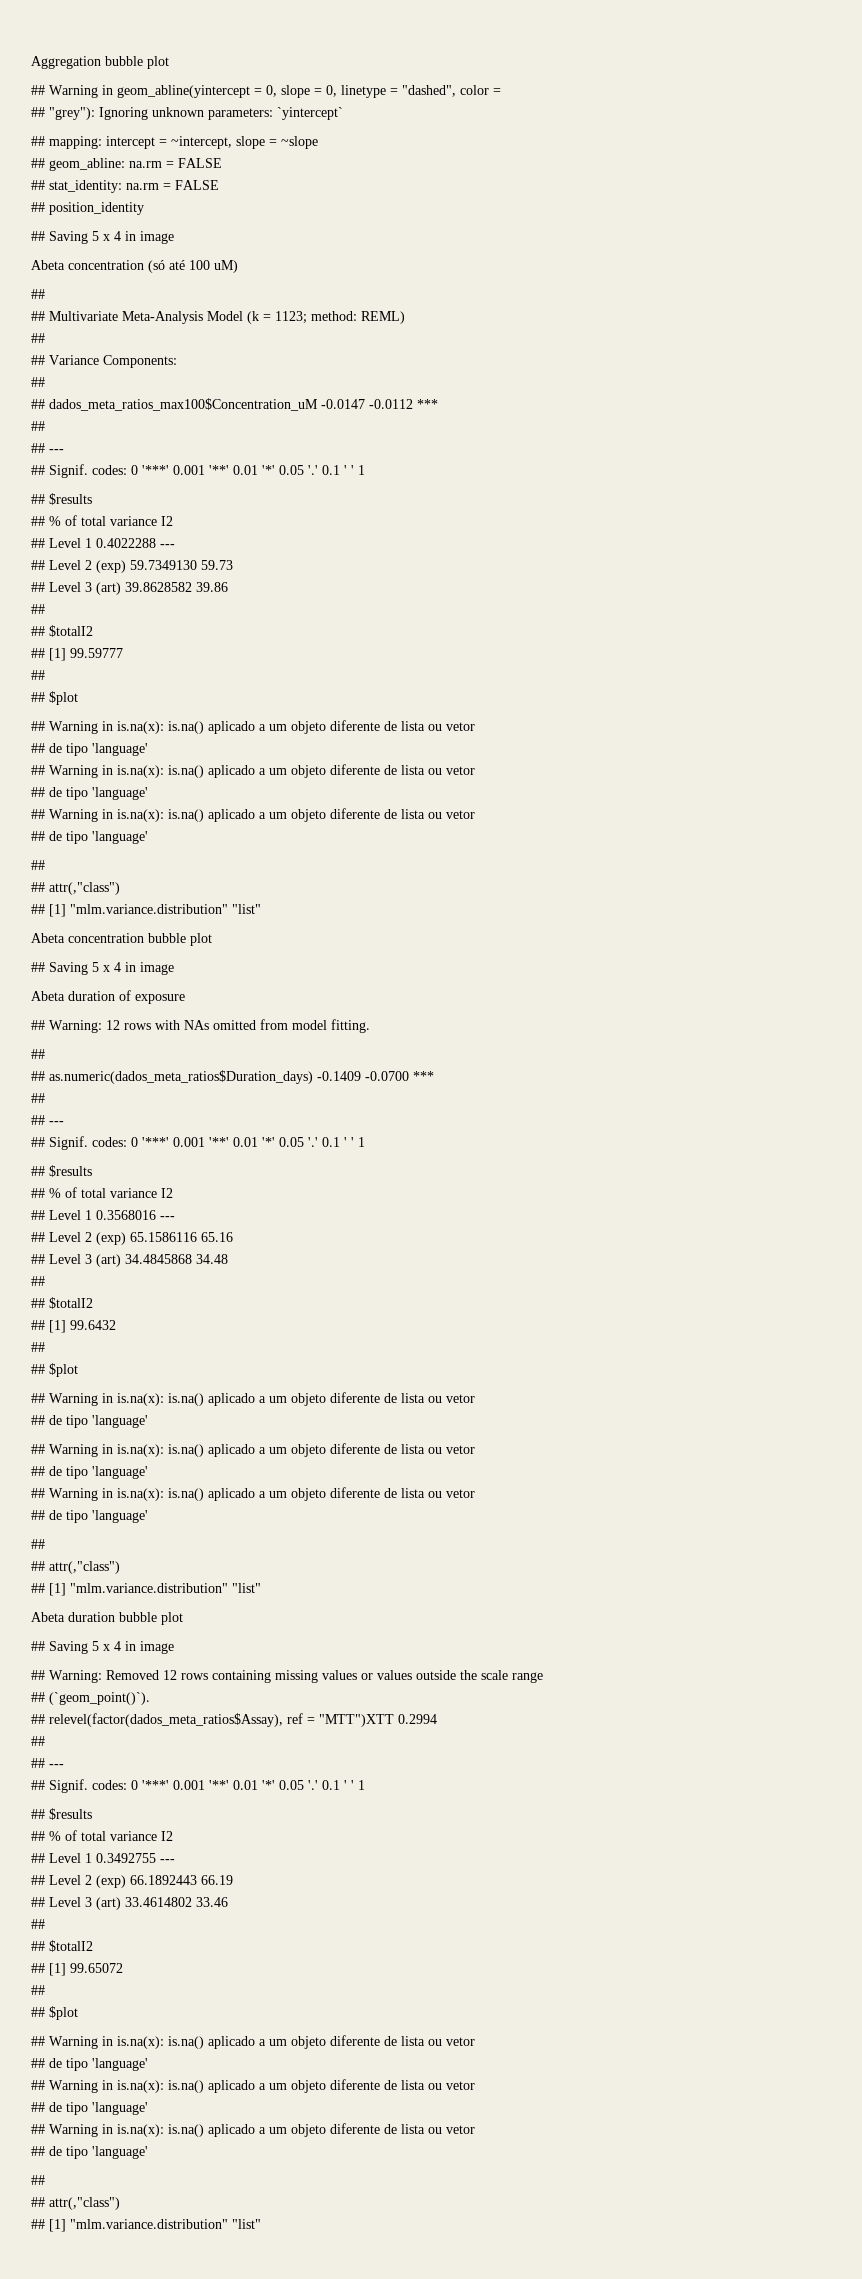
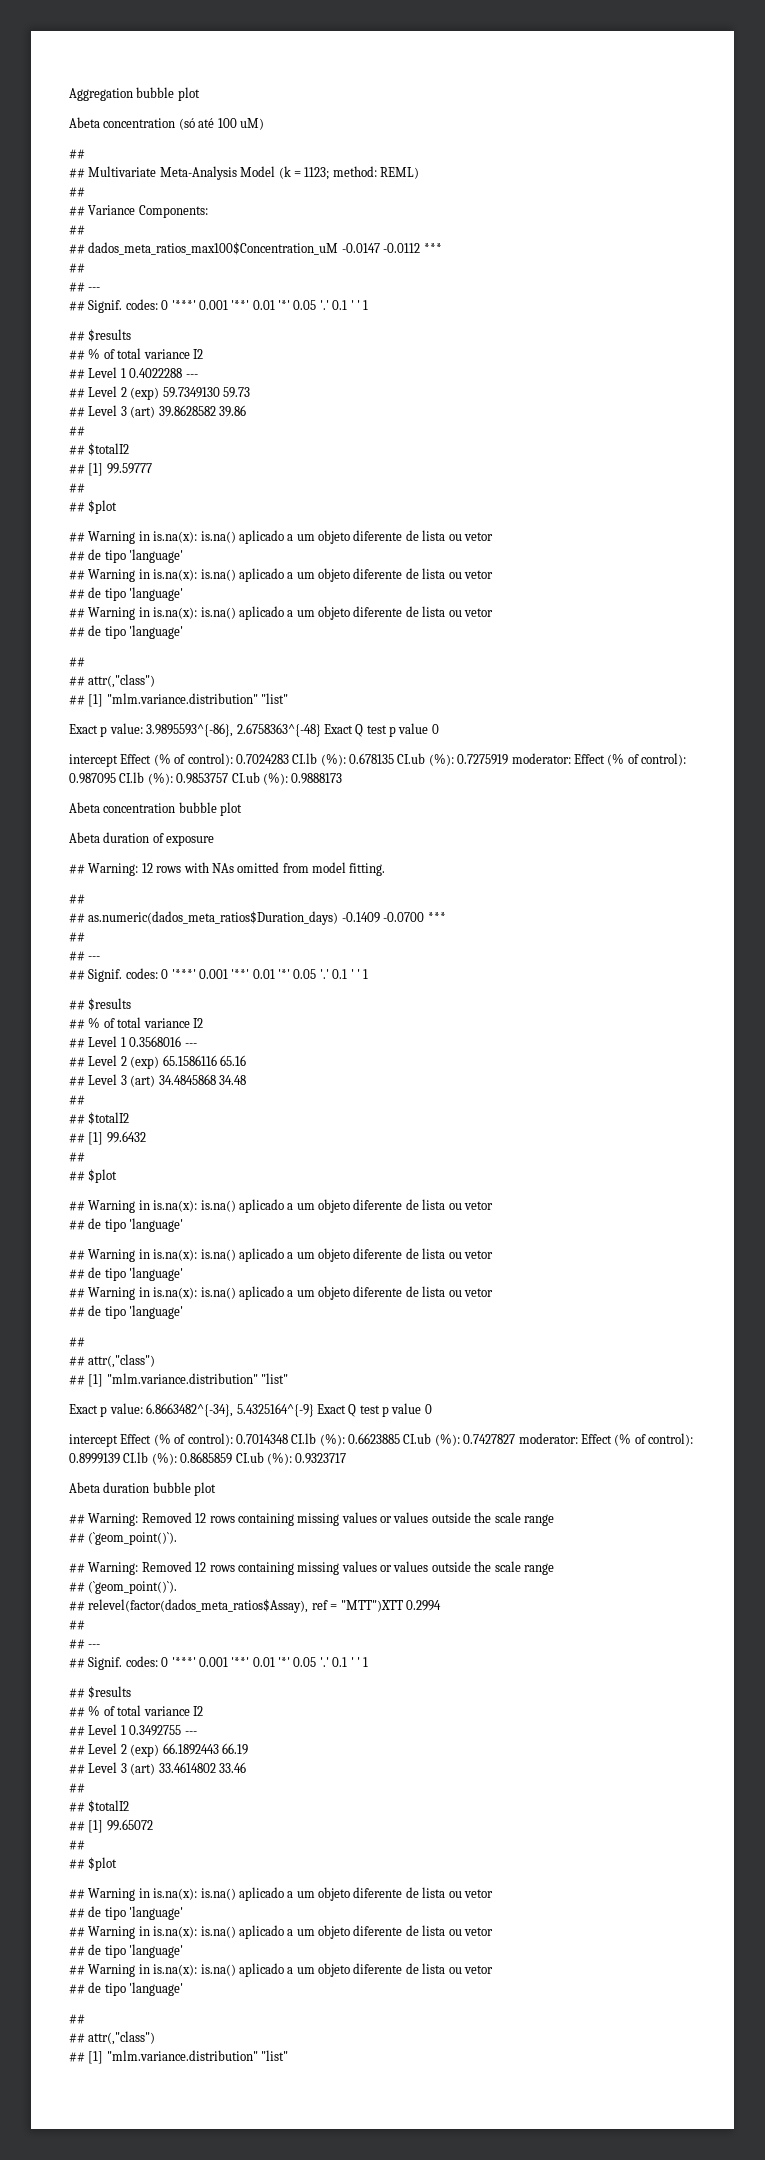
- ## Warning in geom_abline(yintercept = 0, slope = 0, linetype = "dashed", color =
- ## "grey"): Ignoring unknown parameters: `yintercept`
- ## mapping: intercept = ~intercept, slope = ~slope
- ## geom_abline: na.rm = FALSE
- ## stat_identity: na.rm = FALSE
- ## position_identity
- ## Saving 5 x 4 in image
+ Exact p value: 3.9895593^{-86}, 2.6758363^{-48} Exact Q test p value 0
+ intercept Effect (% of control): 0.7024283 CI.lb (%): 0.678135 CI.ub (%): 0.7275919 moderator: Effect (% of control): 0.987095 CI.lb (%): 0.9853757 CI.ub (%): 0.9888173
  Abeta concentration bubble plot
- ## Saving 5 x 4 in image
+ Exact p value: 6.8663482^{-34}, 5.4325164^{-9} Exact Q test p value 0
+ intercept Effect (% of control): 0.7014348 CI.lb (%): 0.6623885 CI.ub (%): 0.7427827 moderator: Effect (% of control): 0.8999139 CI.lb (%): 0.8685859 CI.ub (%): 0.9323717
  Abeta duration bubble plot
- ## Saving 5 x 4 in image
+ ## Warning: Removed 12 rows containing missing values or values outside the scale range
+ ## (`geom_point()`).

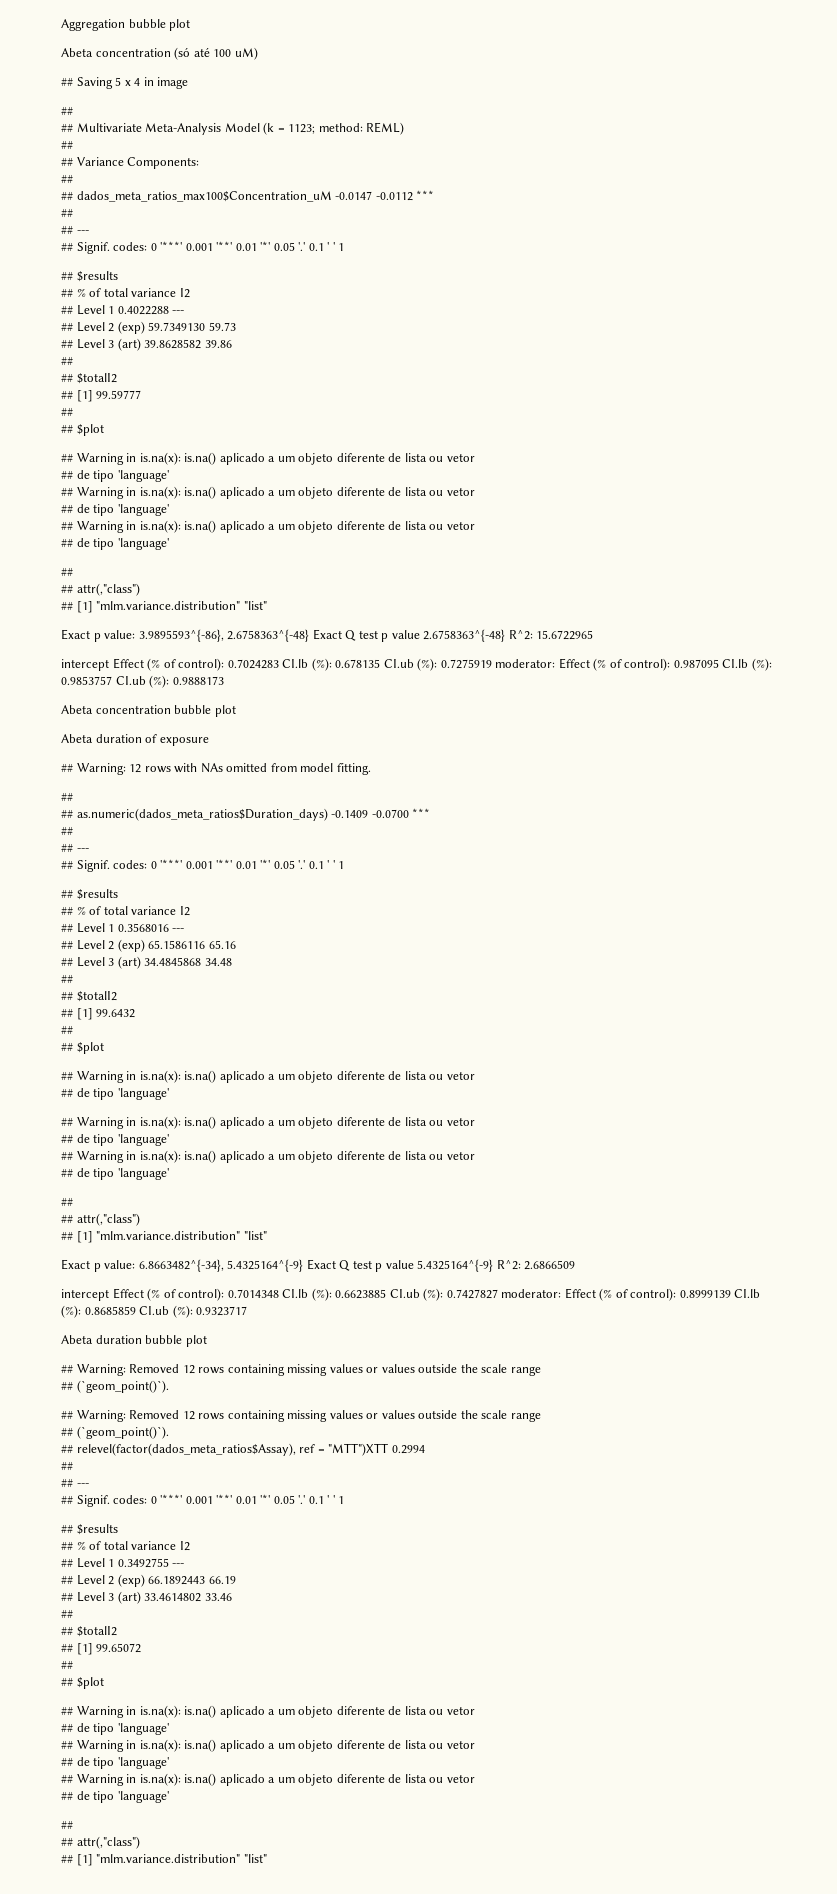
+ ## Saving 5 x 4 in image
- Exact p value: 3.9895593^{-86}, 2.6758363^{-48} Exact Q test p value 0
+ Exact p value: 3.9895593^{-86}, 2.6758363^{-48} Exact Q test p value 2.6758363^{-48} R^2: 15.6722965
- Exact p value: 6.8663482^{-34}, 5.4325164^{-9} Exact Q test p value 0
+ Exact p value: 6.8663482^{-34}, 5.4325164^{-9} Exact Q test p value 5.4325164^{-9} R^2: 2.6866509

